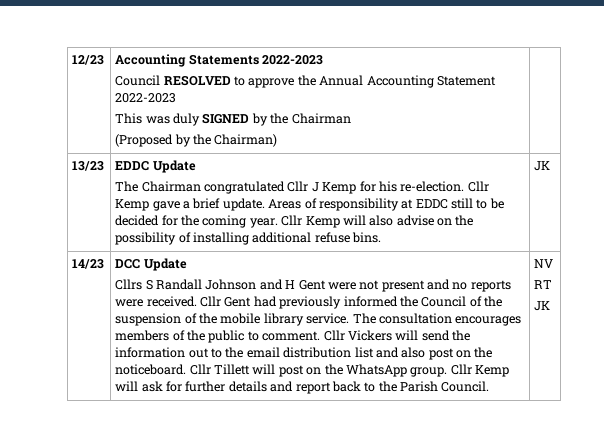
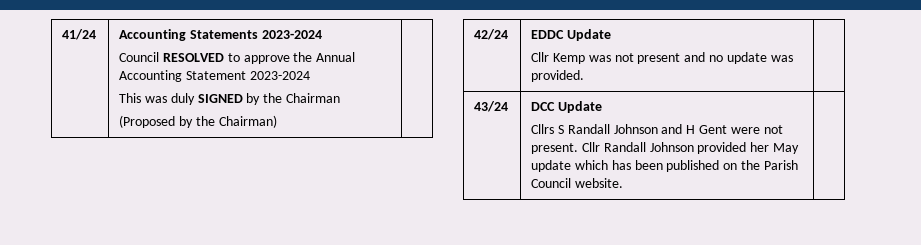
- 12/23 | Accounting Statements 2022-2023
- Council RESOLVED to approve the Annual Accounting Statement 2022-2023
+ 41/24 | Accounting Statements 2023-2024
+ Council RESOLVED to approve the Annual Accounting Statement 2023-2024
- 13/23
+ 42/24
- The Chairman congratulated Cllr J Kemp for his re-election. Cllr Kemp gave a brief update. Areas of responsibility at EDDC still to be decided for the coming year. Cllr Kemp will also advise on the possibility of installing additional refuse bins. | JK
- 14/23 | DCC Update
- Cllrs S Randall Johnson and H Gent were not present and no reports were received. Cllr Gent had previously informed the Council of the suspension of the mobile library service. The consultation encourages members of the public to comment. Cllr Vickers will send the information out to the email distribution list and also post on the noticeboard. Cllr Tillett will post on the WhatsApp group. Cllr Kemp will ask for further details and report back to the Parish Council. | NV
- RT
- JK
+ Cllr Kemp was not present and no update was provided. |
+ 43/24 | DCC Update
+ Cllrs S Randall Johnson and H Gent were not present. Cllr Randall Johnson provided her May update which has been published on the Parish Council website. |

